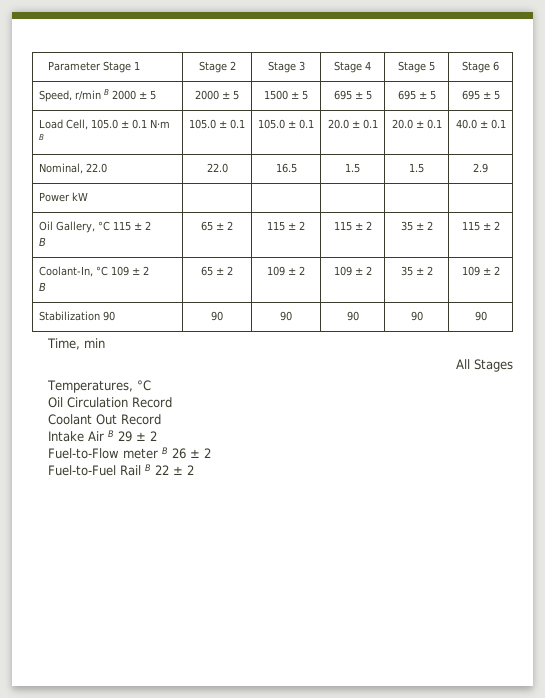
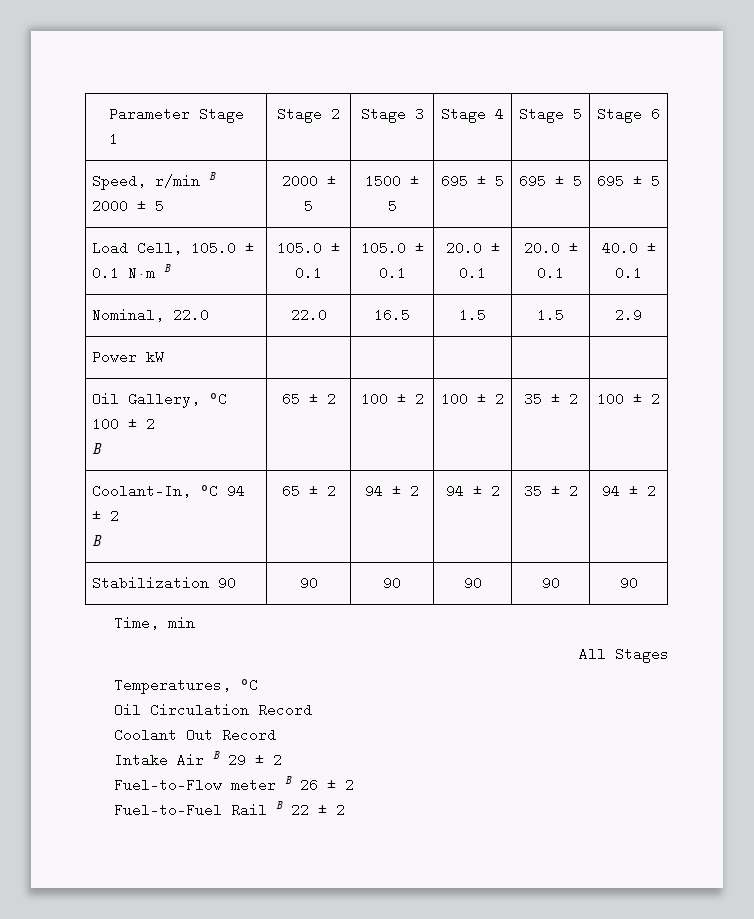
- Oil Gallery, °C 115 ± 2
- B | 65 ± 2 | 115 ± 2 | 115 ± 2 | 35 ± 2 | 115 ± 2
+ Oil Gallery, °C 100 ± 2
+ B | 65 ± 2 | 100 ± 2 | 100 ± 2 | 35 ± 2 | 100 ± 2
- Coolant-In, °C 109 ± 2
- B | 65 ± 2 | 109 ± 2 | 109 ± 2 | 35 ± 2 | 109 ± 2
+ Coolant-In, °C 94 ± 2
+ B | 65 ± 2 | 94 ± 2 | 94 ± 2 | 35 ± 2 | 94 ± 2

